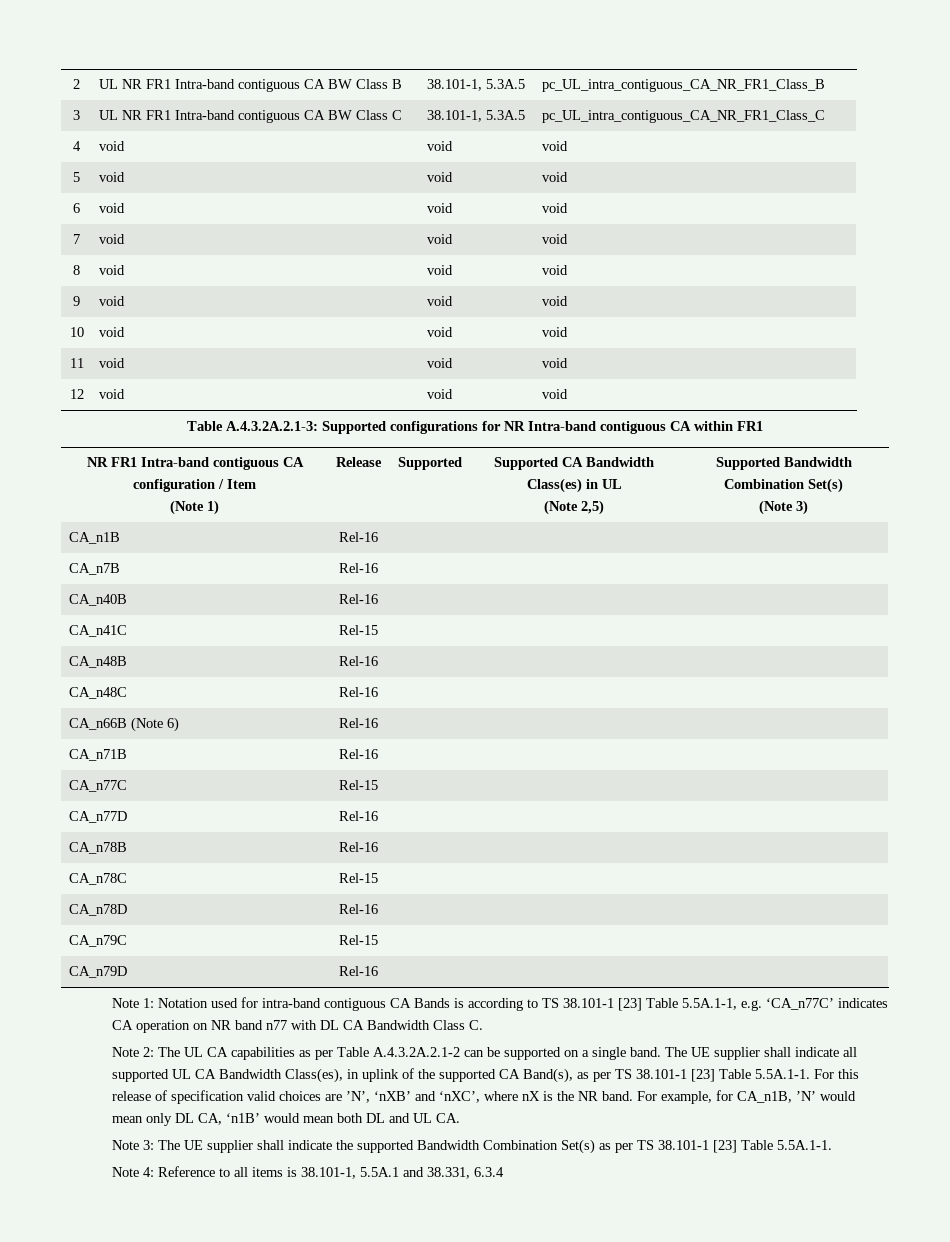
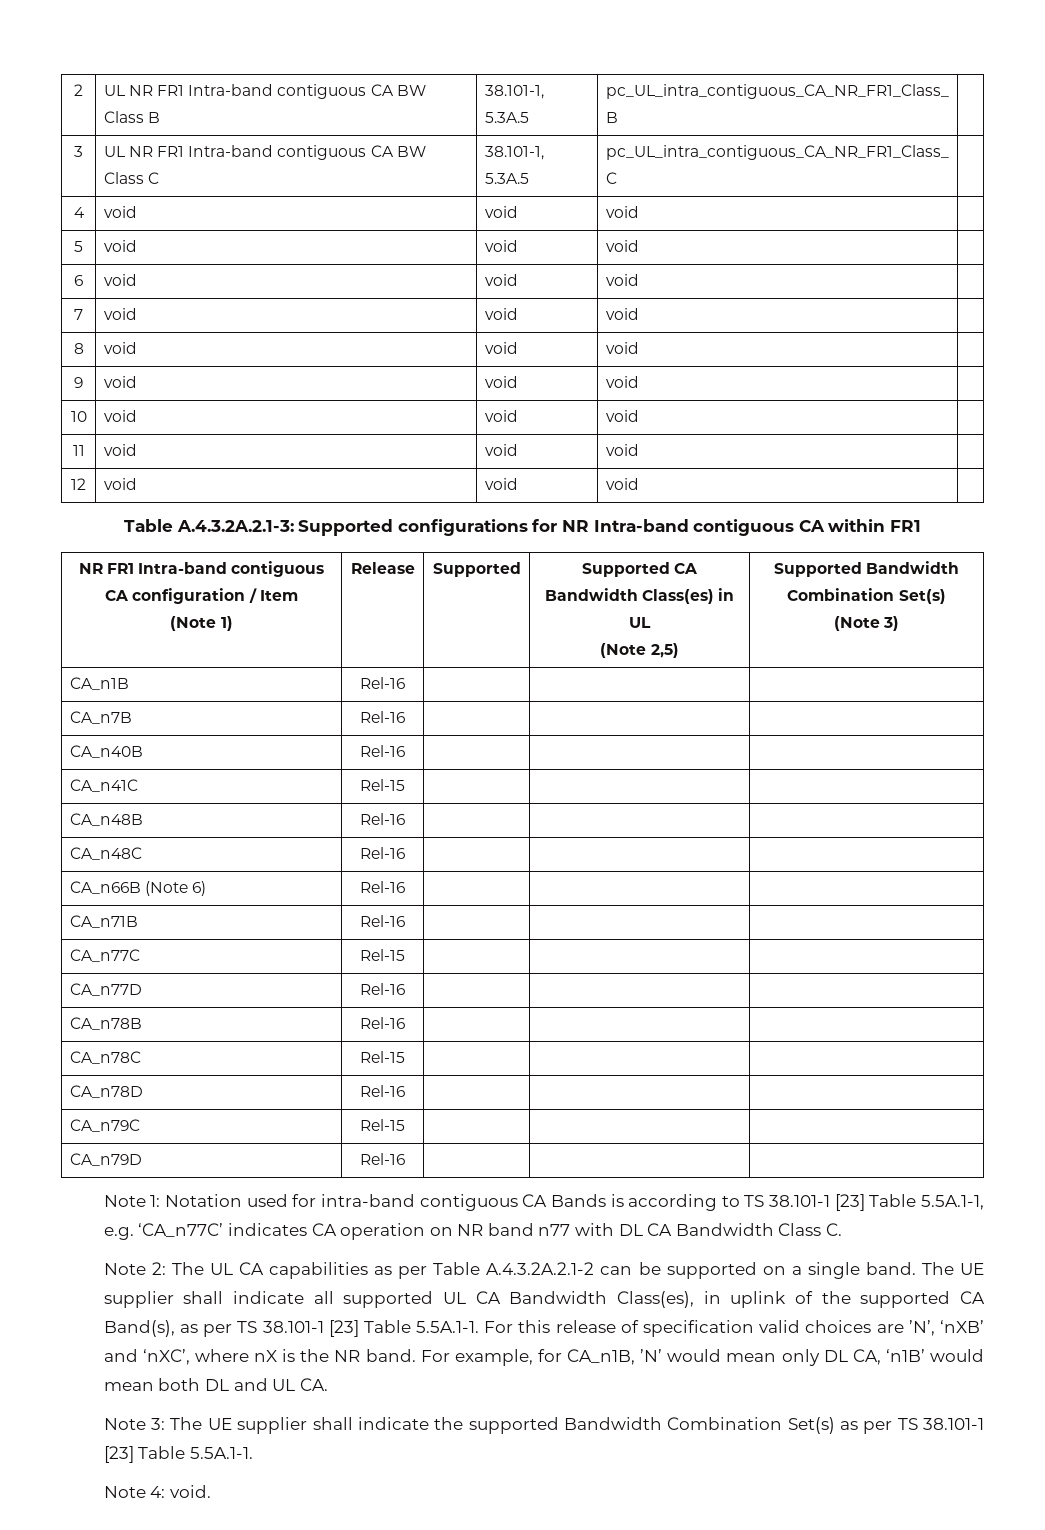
- Note 4: Reference to all items is 38.101-1, 5.5A.1 and 38.331, 6.3.4
+ Note 4: void.

